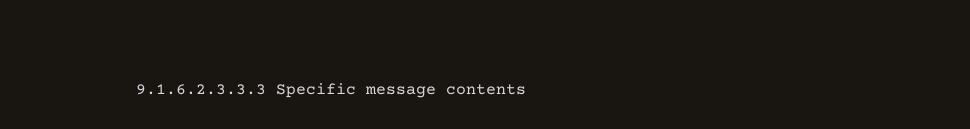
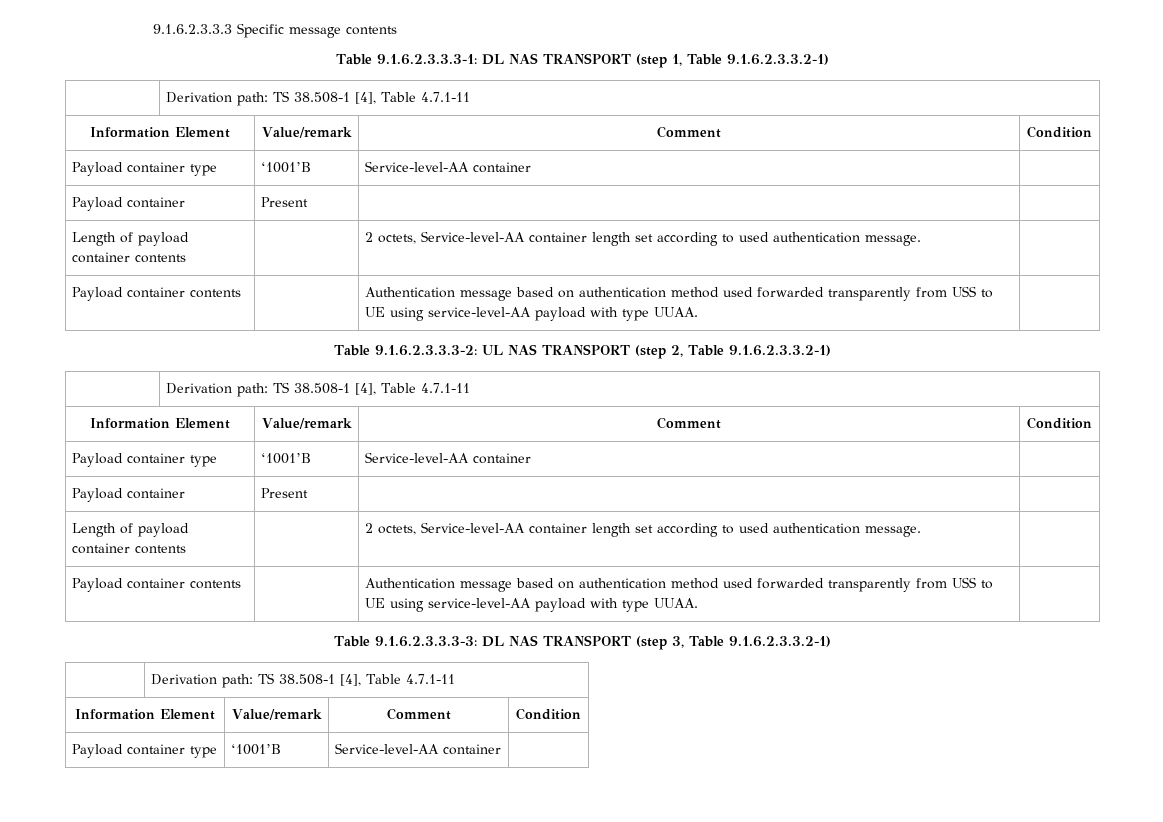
+ Table 9.1.6.2.3.3.3-1: DL NAS TRANSPORT (step 1, Table 9.1.6.2.3.3.2-1)
+ | Derivation path: TS 38.508-1 [4], Table 4.7.1-11
+ Information Element | Value/remark | Comment | Condition
+ Payload container type | ‘1001’B | Service-level-AA container |
+ Payload container | Present | |
+ Length of payload container contents | | 2 octets, Service-level-AA container length set according to used authentication message. |
+ Payload container contents | | Authentication message based on authentication method used forwarded transparently from USS to UE using service-level-AA payload with type UUAA. |
+ Table 9.1.6.2.3.3.3-2: UL NAS TRANSPORT (step 2, Table 9.1.6.2.3.3.2-1)
+ | Derivation path: TS 38.508-1 [4], Table 4.7.1-11
+ Information Element | Value/remark | Comment | Condition
+ Payload container type | ‘1001’B | Service-level-AA container |
+ Payload container | Present | |
+ Length of payload container contents | | 2 octets, Service-level-AA container length set according to used authentication message. |
+ Payload container contents | | Authentication message based on authentication method used forwarded transparently from USS to UE using service-level-AA payload with type UUAA. |
+ Table 9.1.6.2.3.3.3-3: DL NAS TRANSPORT (step 3, Table 9.1.6.2.3.3.2-1)
+ | Derivation path: TS 38.508-1 [4], Table 4.7.1-11
+ Information Element | Value/remark | Comment | Condition
+ Payload container type | ‘1001’B | Service-level-AA container |

